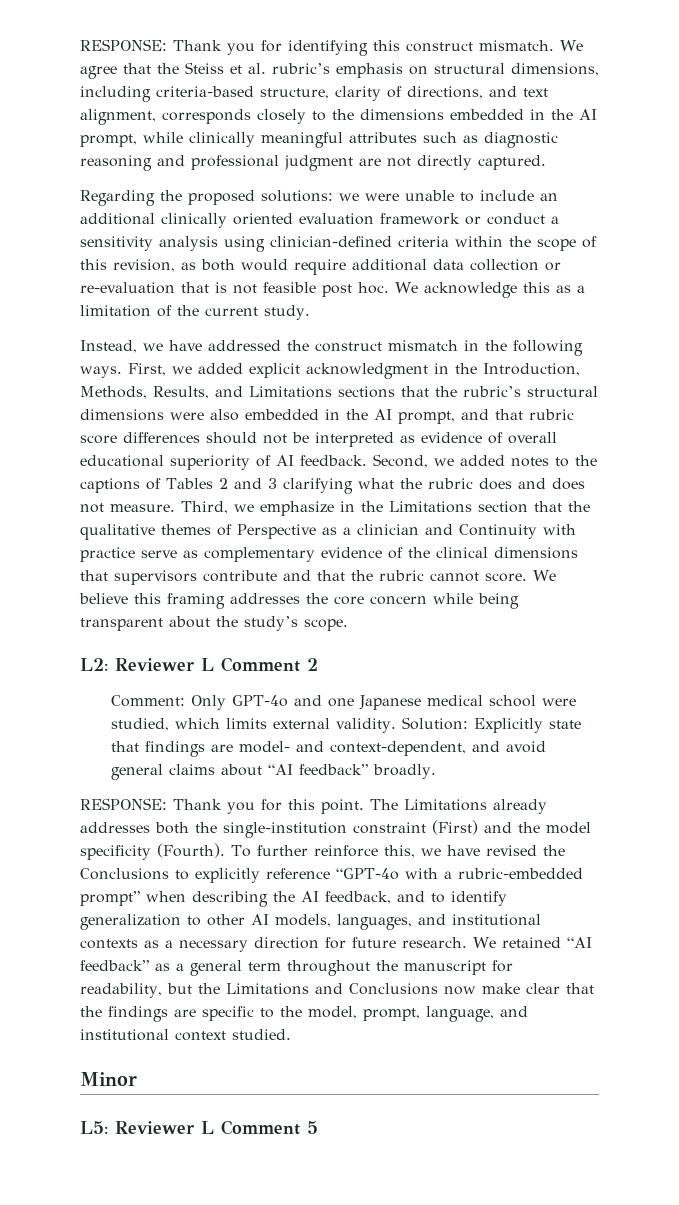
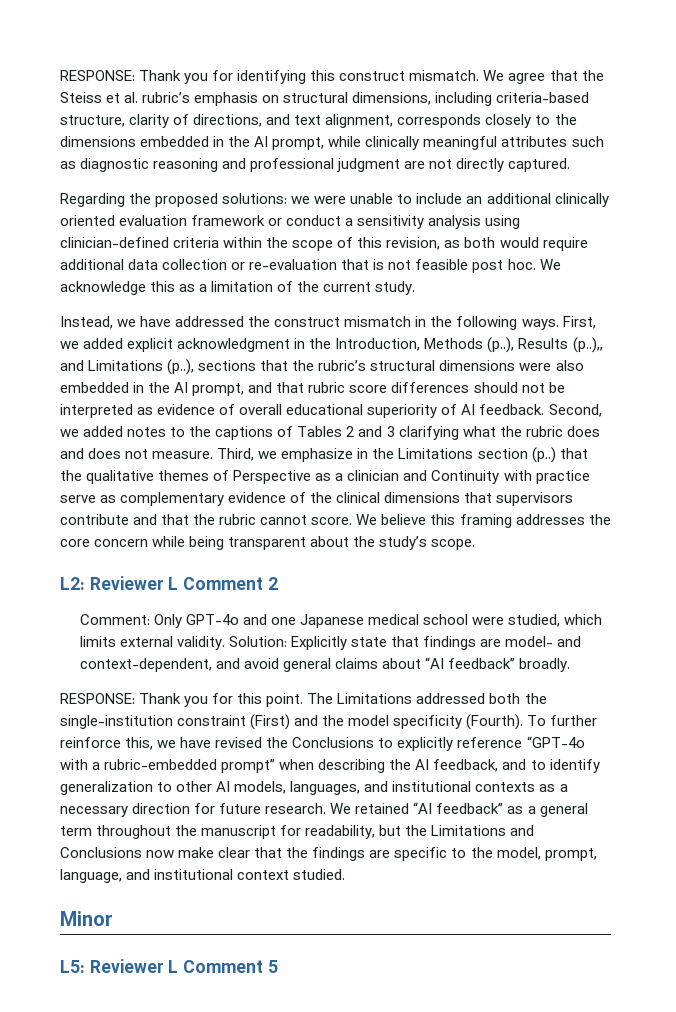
- First, we added explicit acknowledgment in the Introduction, Methods, Results, and Limitations sections that the rubric’s structural dimensions were also embedded in the AI prompt, and that rubric score differences should not be interpreted as evidence of overall educational superiority of AI feedback.
+ First, we added explicit acknowledgment in the Introduction, Methods (p..), Results (p..),, and Limitations (p..), sections that the rubric’s structural dimensions were also embedded in the AI prompt, and that rubric score differences should not be interpreted as evidence of overall educational superiority of AI feedback.
- Third, we emphasize in the Limitations section that the qualitative themes of Perspective as a clinician and Continuity with practice serve as complementary evidence of the clinical dimensions that supervisors contribute and that the rubric cannot score.
+ Third, we emphasize in the Limitations section (p..) that the qualitative themes of Perspective as a clinician and Continuity with practice serve as complementary evidence of the clinical dimensions that supervisors contribute and that the rubric cannot score.
- The Limitations already addresses both the single-institution constraint (First) and the model specificity (Fourth).
+ The Limitations addressed both the single-institution constraint (First) and the model specificity (Fourth).

